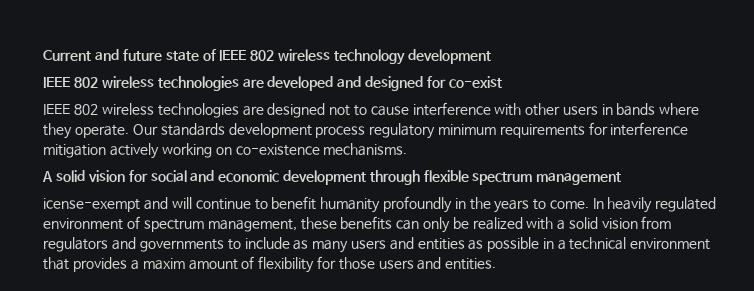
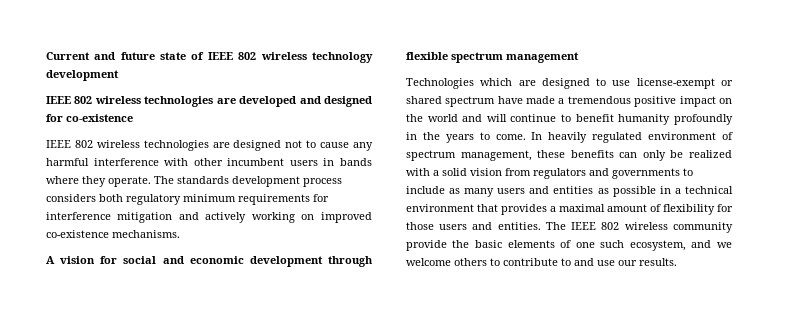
- IEEE 802 wireless technologies are developed and designed for co-exist
+ IEEE 802 wireless technologies are developed and designed for co-existence
- IEEE 802 wireless technologies are designed not to cause interference with other users in bands where they operate.
+ IEEE 802 wireless technologies are designed not to cause any harmful interference with other incumbent users in bands where they operate.
- Our standards development process regulatory minimum requirements for interference mitigation actively working on co-existence mechanisms.
+ The standards development process considers both regulatory minimum requirements for interference mitigation and actively working on improved co-existence mechanisms.
- A solid vision for social and economic development through flexible spectrum management
+ A vision for social and economic development through flexible spectrum management
- icense-exempt and will continue to benefit humanity profoundly in the years to come.
+ Technologies which are designed to use license-exempt or shared spectrum have made a tremendous positive impact on the world and will continue to benefit humanity profoundly in the years to come.
- In heavily regulated environment of spectrum management, these benefits can only be realized with a solid vision from regulators and governments to include as many users and entities as possible in a technical environment that provides a maxim amount of flexibility for those users and entities.
+ In heavily regulated environment of spectrum management, these benefits can only be realized with a solid vision from regulators and governments to include as many users and entities as possible in a technical environment that provides a maximal amount of flexibility for those users and entities.
+ The IEEE 802 wireless community provide the basic elements of one such ecosystem, and we welcome others to contribute to and use our results.

